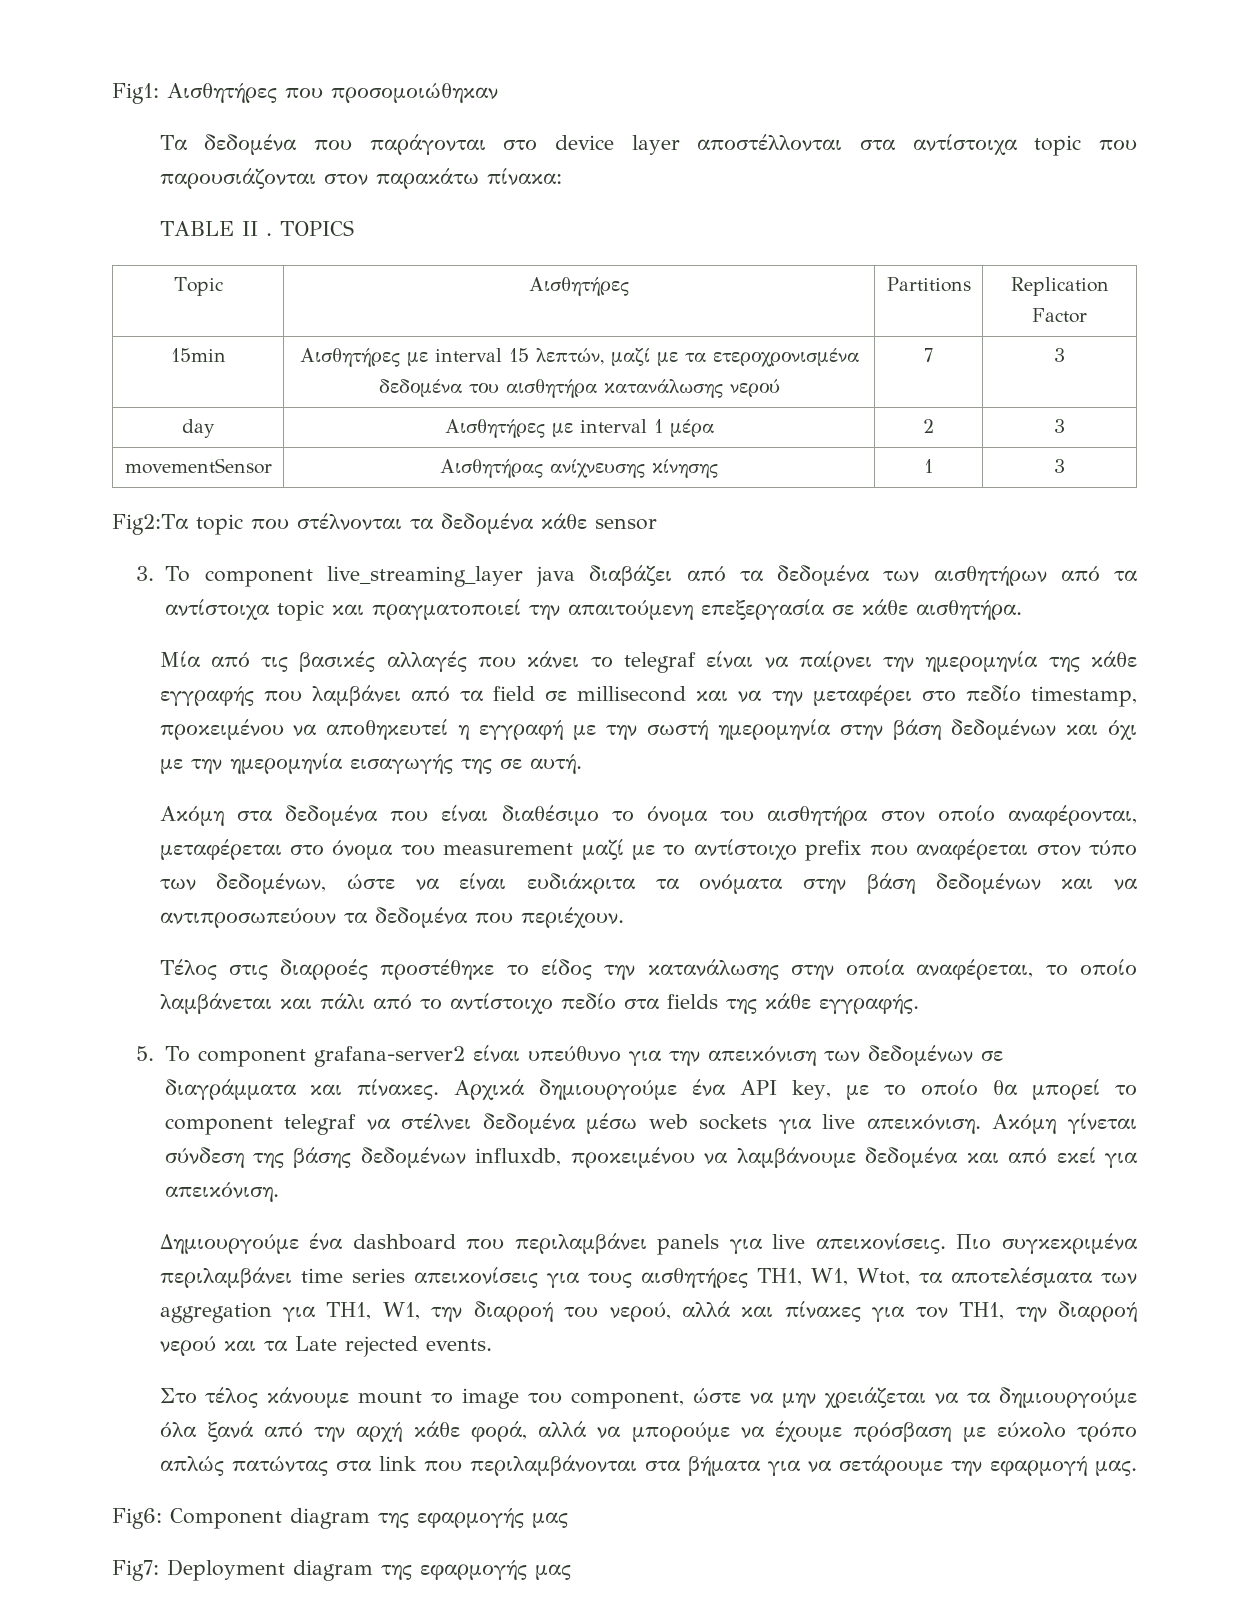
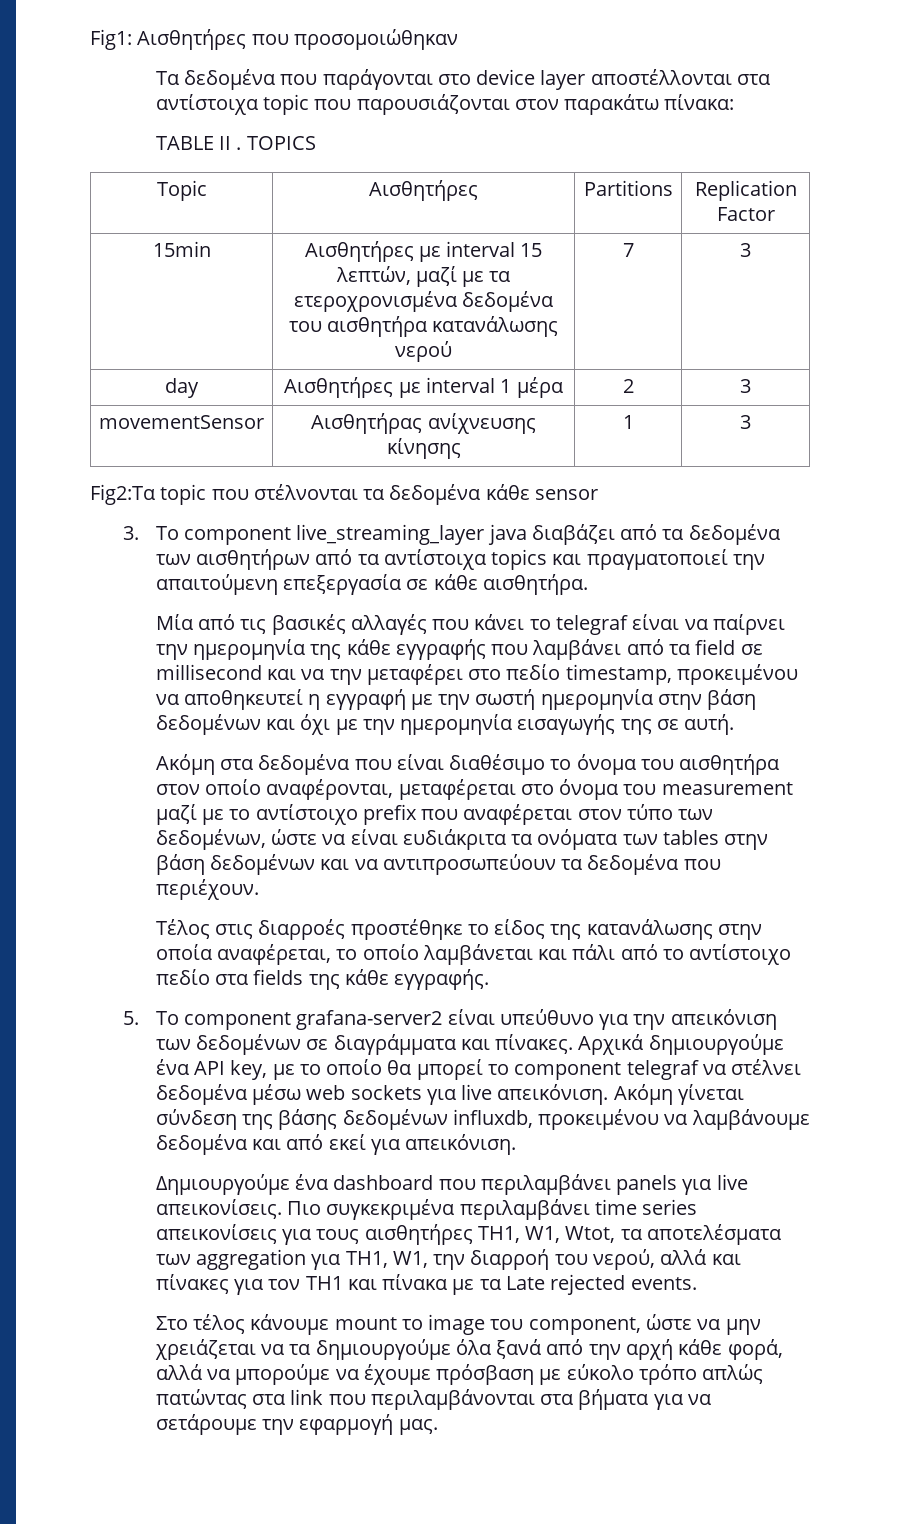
- 3. To component live_streaming_layer java διαβάζει από τα δεδομένα των αισθητήρων από τα αντίστοιχα topic και πραγματοποιεί την απαιτούμενη επεξεργασία σε κάθε αισθητήρα.
+ 3. To component live_streaming_layer java διαβάζει από τα δεδομένα των αισθητήρων από τα αντίστοιχα topics και πραγματοποιεί την απαιτούμενη επεξεργασία σε κάθε αισθητήρα.
- Ακόμη στα δεδομένα που είναι διαθέσιμο το όνομα του αισθητήρα στον οποίο αναφέρονται, μεταφέρεται στο όνομα του measurement μαζί με το αντίστοιχο prefix που αναφέρεται στον τύπο των δεδομένων, ώστε να είναι ευδιάκριτα τα ονόματα στην βάση δεδομένων και να αντιπροσωπεύουν τα δεδομένα που περιέχουν.
+ Ακόμη στα δεδομένα που είναι διαθέσιμο το όνομα του αισθητήρα στον οποίο αναφέρονται, μεταφέρεται στο όνομα του measurement μαζί με το αντίστοιχο prefix που αναφέρεται στον τύπο των δεδομένων, ώστε να είναι ευδιάκριτα τα ονόματα των tables στην βάση δεδομένων και να αντιπροσωπεύουν τα δεδομένα που περιέχουν.
- Τέλος στις διαρροές προστέθηκε το είδος την κατανάλωσης στην οποία αναφέρεται, το οποίο λαμβάνεται και πάλι από το αντίστοιχο πεδίο στα fields της κάθε εγγραφής.
+ Τέλος στις διαρροές προστέθηκε το είδος της κατανάλωσης στην οποία αναφέρεται, το οποίο λαμβάνεται και πάλι από το αντίστοιχο πεδίο στα fields της κάθε εγγραφής.
- Πιο συγκεκριμένα περιλαμβάνει time series απεικονίσεις για τους αισθητήρες TH1, W1, Wtot, τα αποτελέσματα των aggregation για TH1, W1, την διαρροή του νερού, αλλά και πίνακες για τον TH1, την διαρροή νερού και τα Late rejected events.
+ Πιο συγκεκριμένα περιλαμβάνει time series απεικονίσεις για τους αισθητήρες TH1, W1, Wtot, τα αποτελέσματα των aggregation για TH1, W1, την διαρροή του νερού, αλλά και πίνακες για τον TH1 και πίνακα με τα Late rejected events.
- Fig6: Component diagram της εφαρμογής μας
- Fig7: Deployment diagram της εφαρμογής μας

